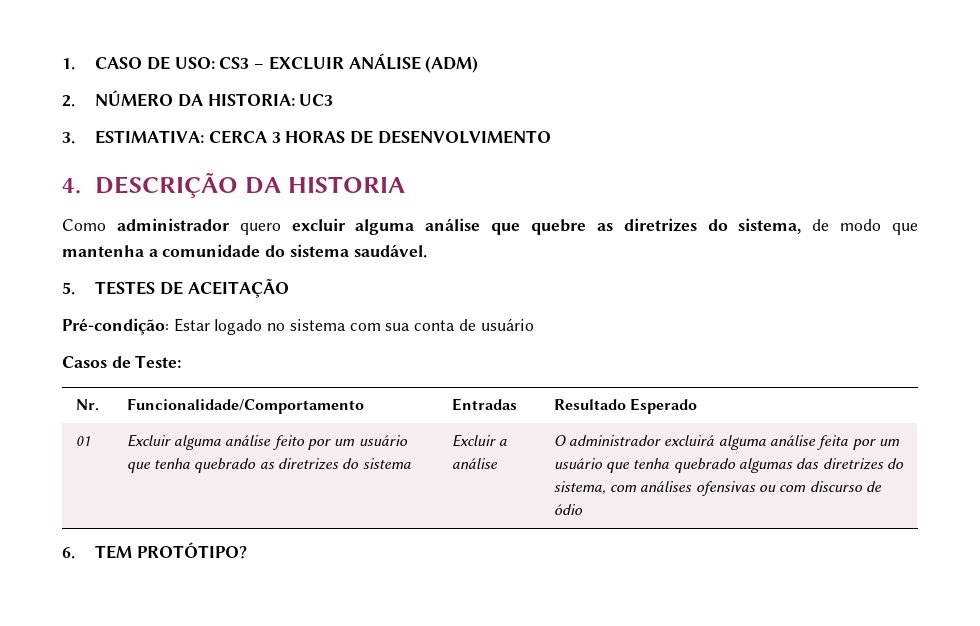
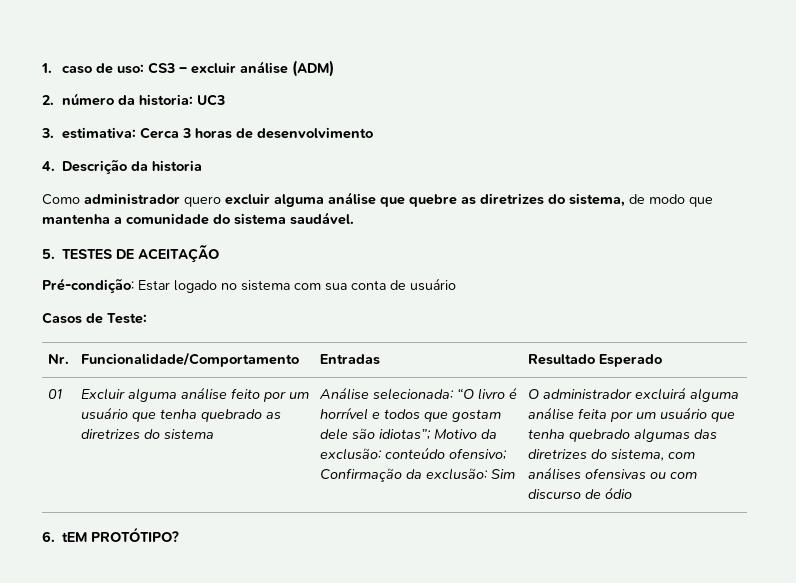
- 1. CASO DE USO: CS3 – EXCLUIR ANÁLISE (ADM)
+ 1. caso de uso: CS3 – excluir análise (ADM)
- 2. NÚMERO DA HISTORIA: UC3
+ 2. número da historia: UC3
- 3. ESTIMATIVA: CERCA 3 HORAS DE DESENVOLVIMENTO
- 4. DESCRIÇÃO DA HISTORIA
+ 3. estimativa: Cerca 3 horas de desenvolvimento
+ 4. Descrição da historia
- Excluir a análise
+ Análise selecionada: “O livro é horrível e todos que gostam dele são idiotas”; Motivo da exclusão: conteúdo ofensivo; Confirmação da exclusão: Sim
- 6. TEM PROTÓTIPO?
+ 6. tEM PROTÓTIPO?

